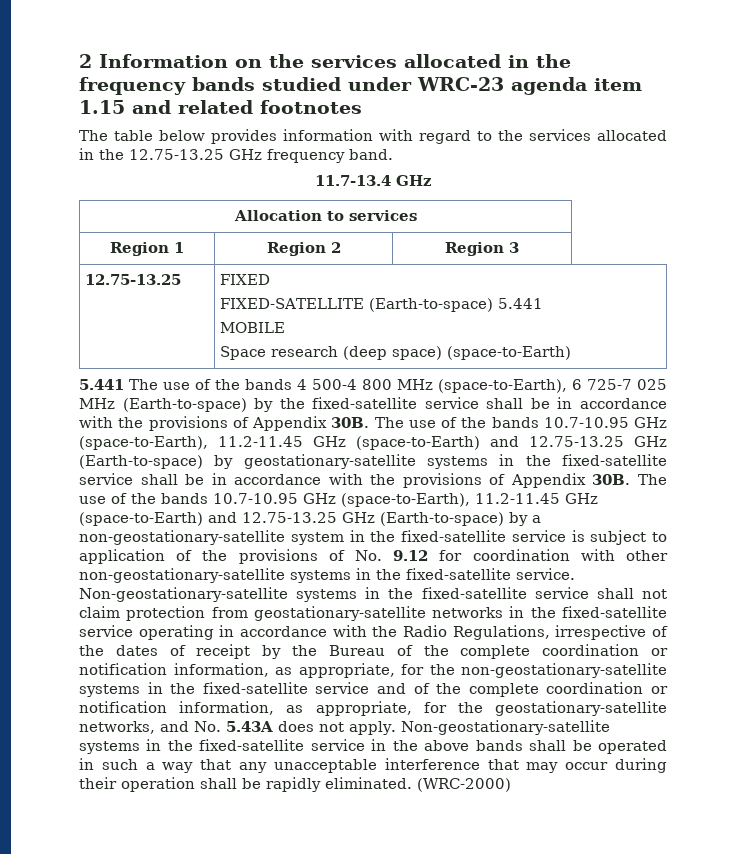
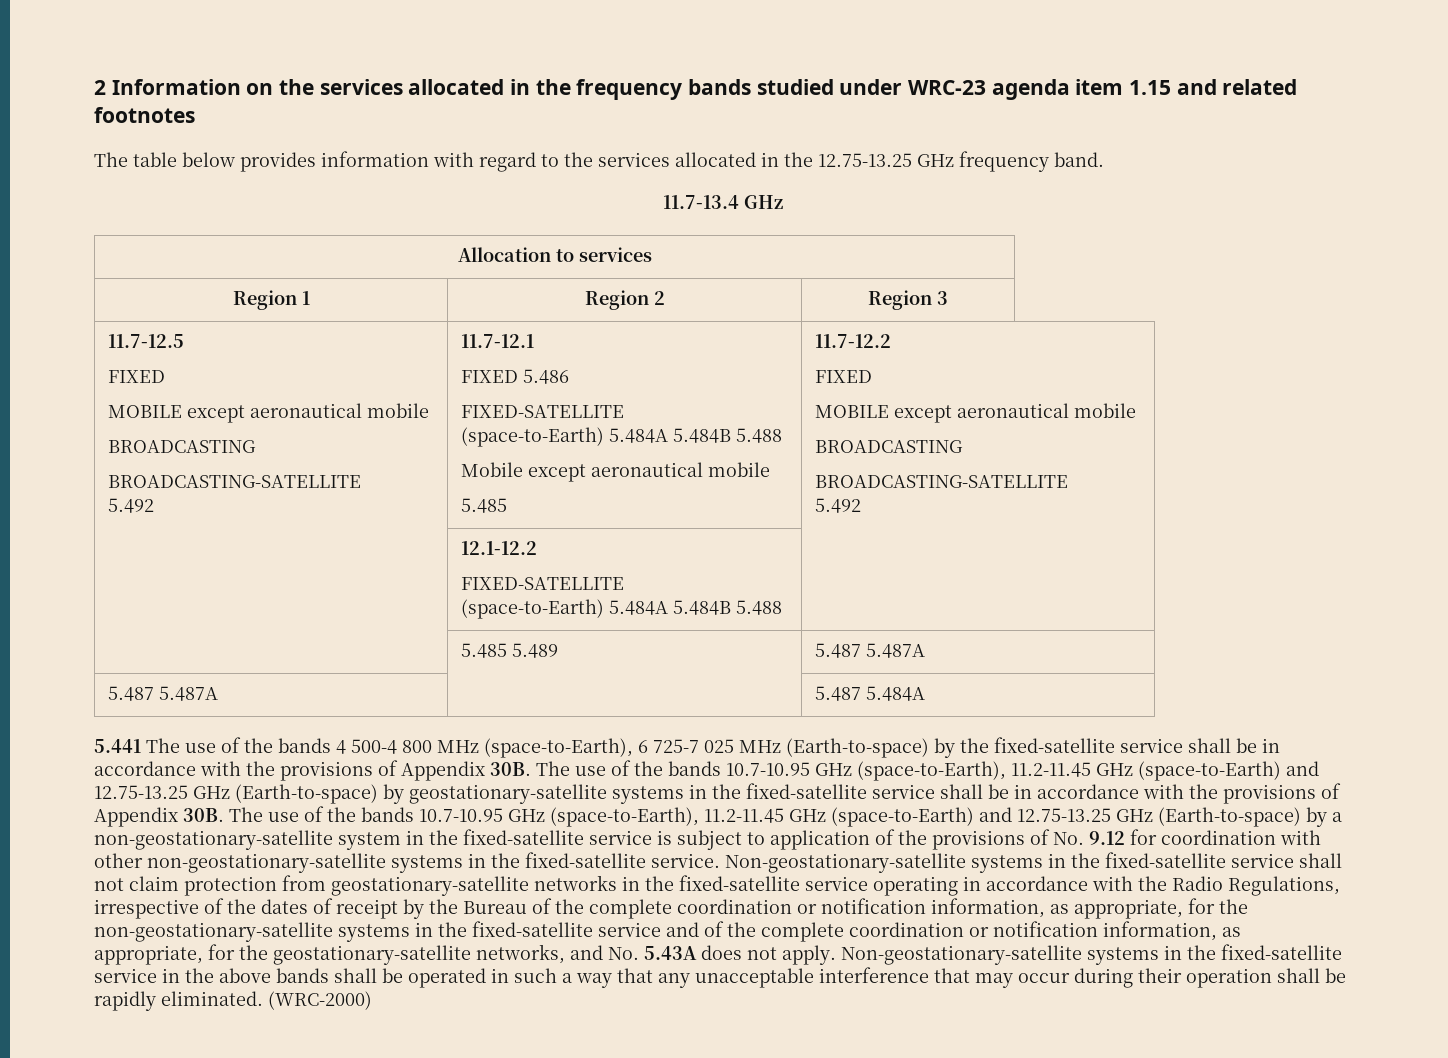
- 12.75-13.25 | FIXED
- FIXED-SATELLITE (Earth-to-space) 5.441
- MOBILE
- Space research (deep space) (space-to-Earth)
+ 11.7-12.5
+ FIXED
+ MOBILE except aeronautical mobile
+ BROADCASTING
+ BROADCASTING-SATELLITE
+ 5.492 | 11.7-12.1
+ FIXED 5.486
+ FIXED-SATELLITE
+ (space-to-Earth) 5.484A 5.484B 5.488
+ Mobile except aeronautical mobile
+ 5.485 | 11.7-12.2
+ FIXED
+ MOBILE except aeronautical mobile
+ BROADCASTING
+ BROADCASTING-SATELLITE
+ 5.492
+ | 12.1-12.2
+ FIXED-SATELLITE
+ (space-to-Earth) 5.484A 5.484B 5.488 |
+ | 5.485 5.489 | 5.487 5.487A
+ 5.487 5.487A | | 5.487 5.484A

